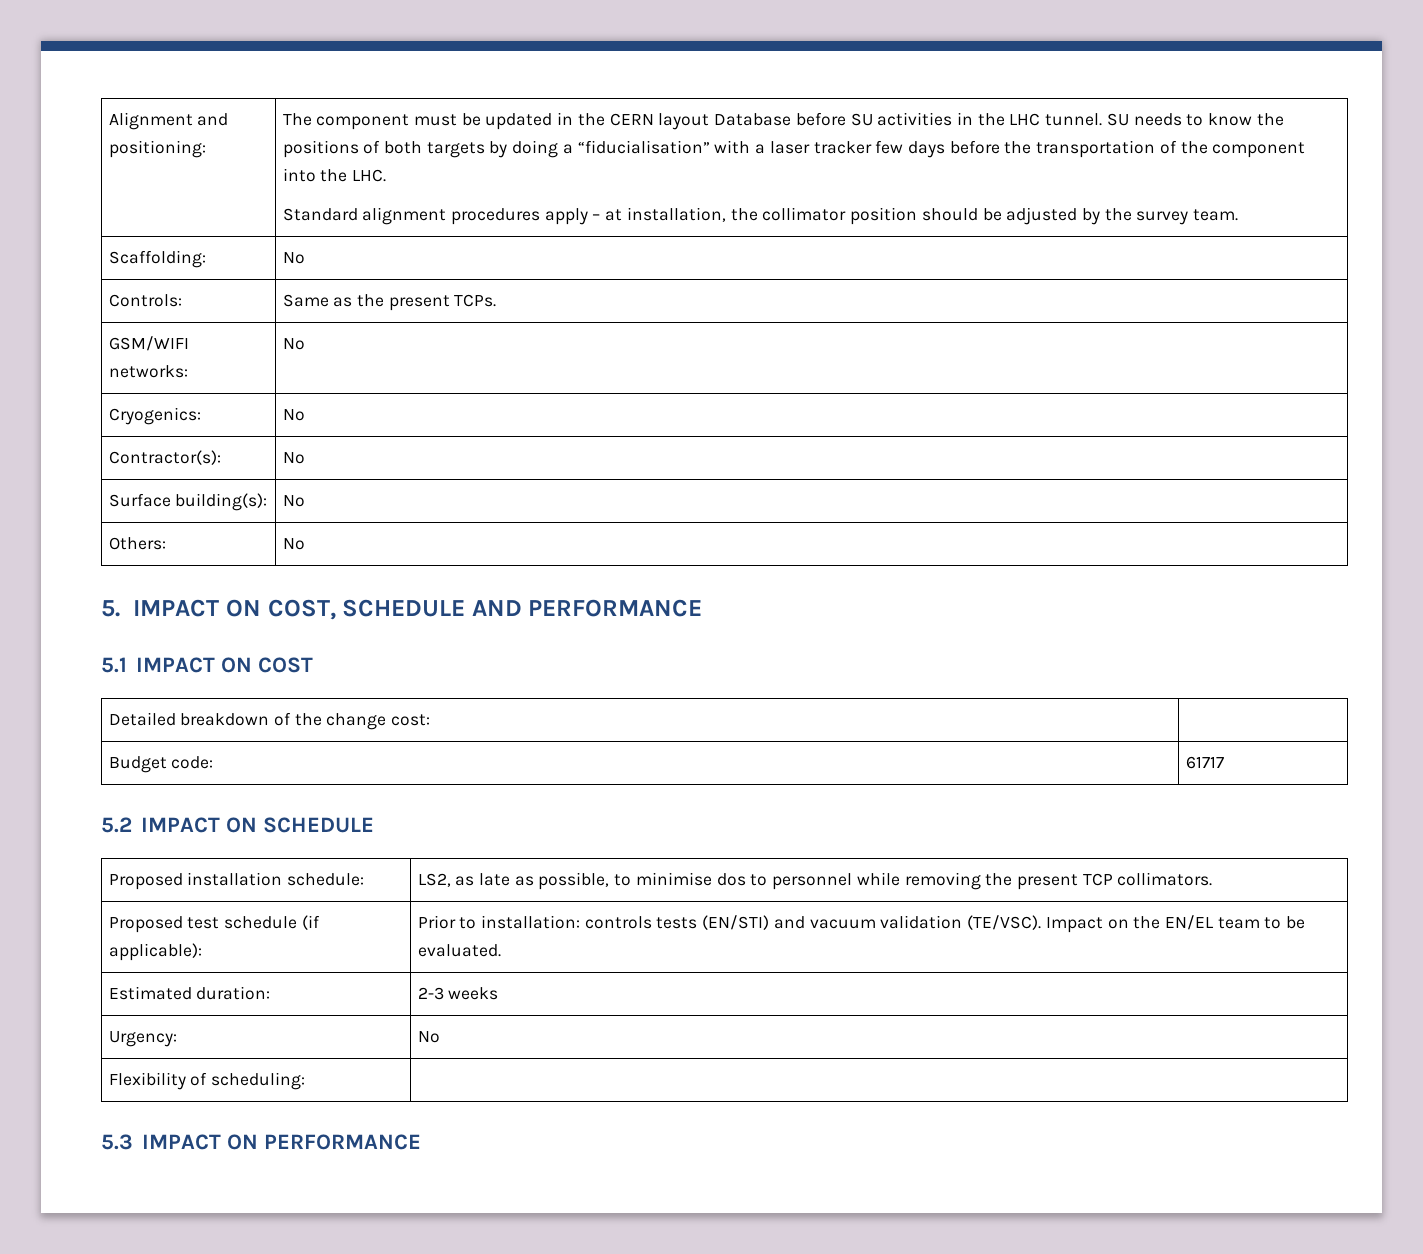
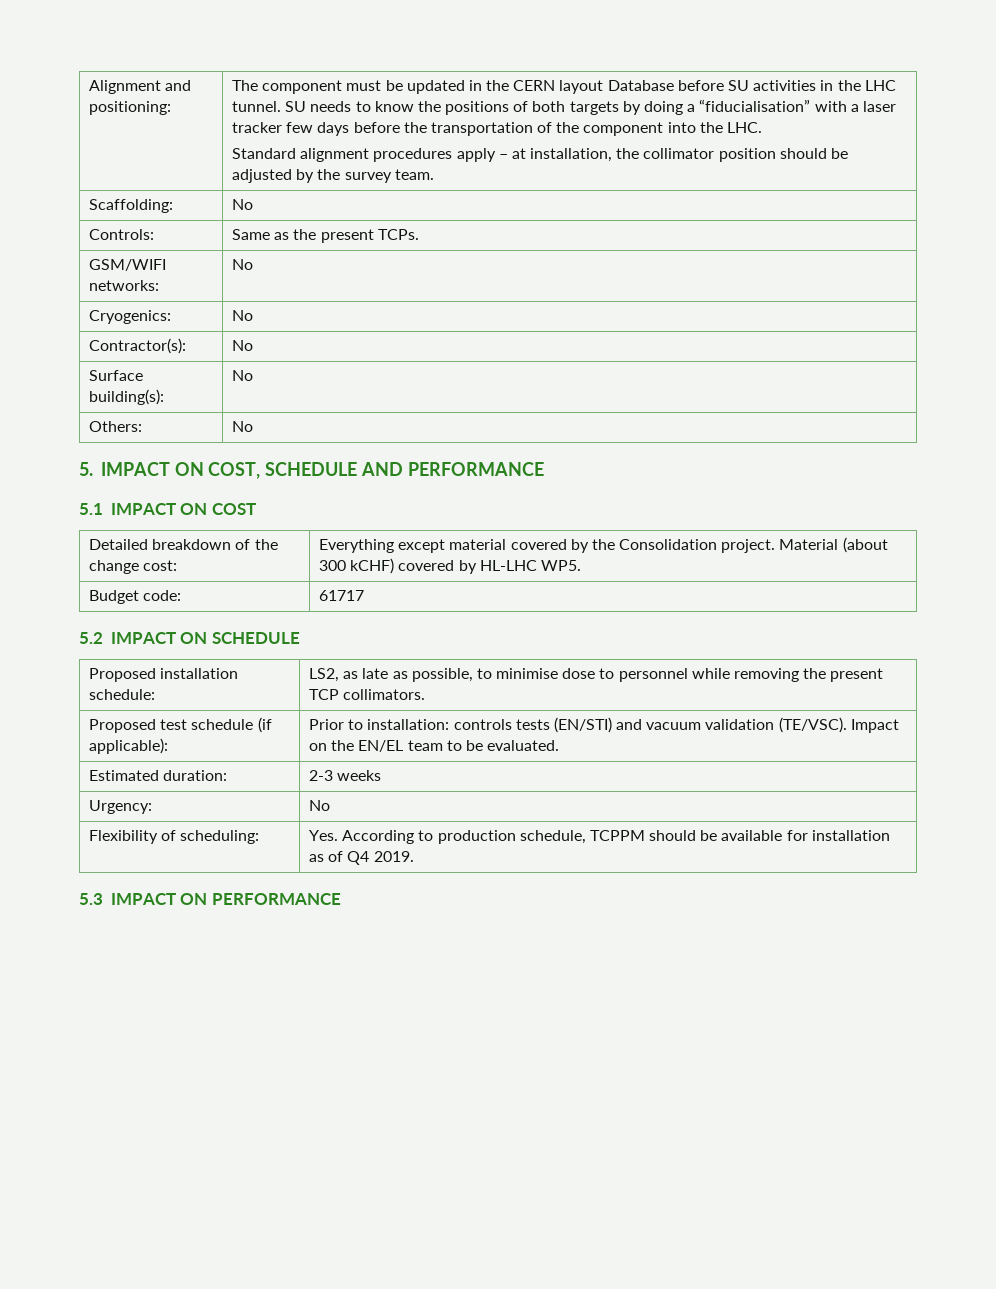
- Detailed breakdown of the change cost: |
+ Detailed breakdown of the change cost: | Everything except material covered by the Consolidation project. Material (about 300 kCHF) covered by HL-LHC WP5.
- Proposed installation schedule: | LS2, as late as possible, to minimise dos to personnel while removing the present TCP collimators.
+ Proposed installation schedule: | LS2, as late as possible, to minimise dose to personnel while removing the present TCP collimators.
- Flexibility of scheduling: |
+ Flexibility of scheduling: | Yes. According to production schedule, TCPPM should be available for installation as of Q4 2019.

